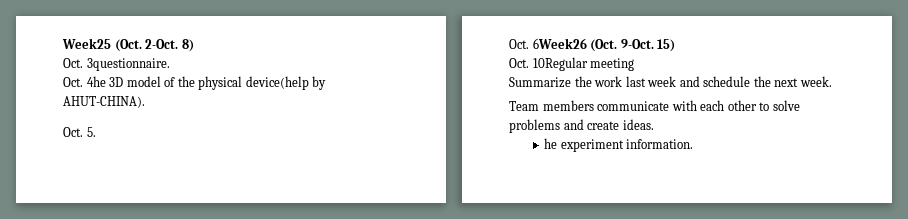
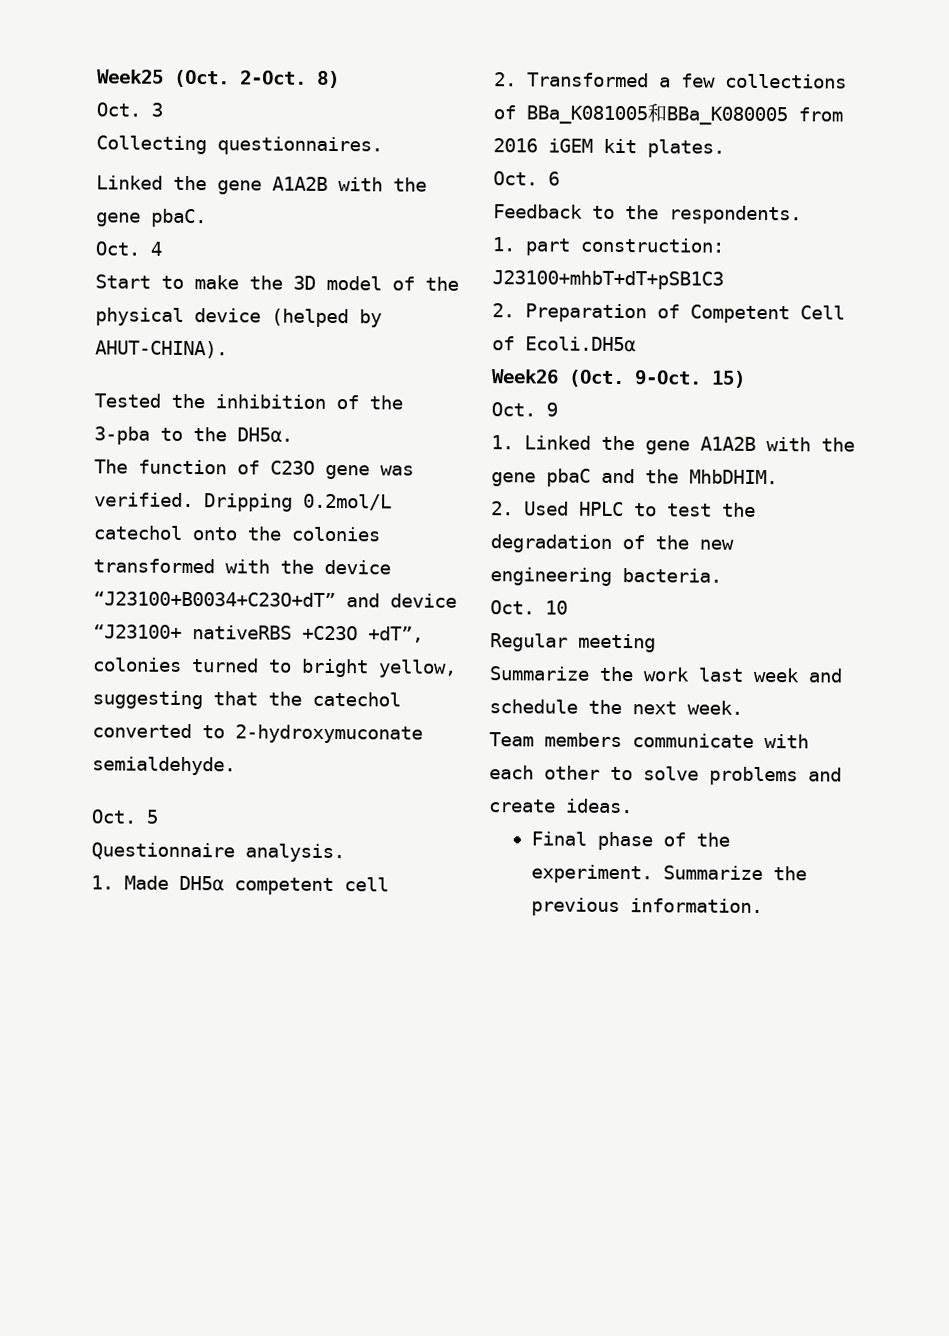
- Oct. 3questionnaire.
- Oct. 4he 3D model of the physical device(help by AHUT-CHINA).
+ Oct. 3
+ Collecting questionnaires.
+ Linked the gene A1A2B with the gene pbaC.
+ Oct. 4
+ Start to make the 3D model of the physical device (helped by AHUT-CHINA).
- Oct. 5.
- Oct. 6Week26 (Oct. 9-Oct. 15)
- Oct. 10Regular meeting
+ Tested the inhibition of the 3-pba to the DH5α.
+ The function of C23O gene was verified. Dripping 0.2mol/L catechol onto the colonies transformed with the device “J23100+B0034+C23O+dT” and device “J23100+ nativeRBS +C23O +dT”, colonies turned to bright yellow, suggesting that the catechol converted to 2-hydroxymuconate semialdehyde.
+ Oct. 5
+ Questionnaire analysis.
+ 1. Made DH5α competent cell
+ 2. Transformed a few collections of BBa_K081005和BBa_K080005 from 2016 iGEM kit plates.
+ Oct. 6
+ Feedback to the respondents.
+ 1. part construction: J23100+mhbT+dT+pSB1C3
+ 2. Preparation of Competent Cell of Ecoli.DH5α
+ Week26 (Oct. 9-Oct. 15)
+ Oct. 9
+ 1. Linked the gene A1A2B with the gene pbaC and the MhbDHIM.
+ 2. Used HPLC to test the degradation of the new engineering bacteria.
+ Oct. 10
+ Regular meeting
- he experiment information.
+ Final phase of the experiment. Summarize the previous information.

